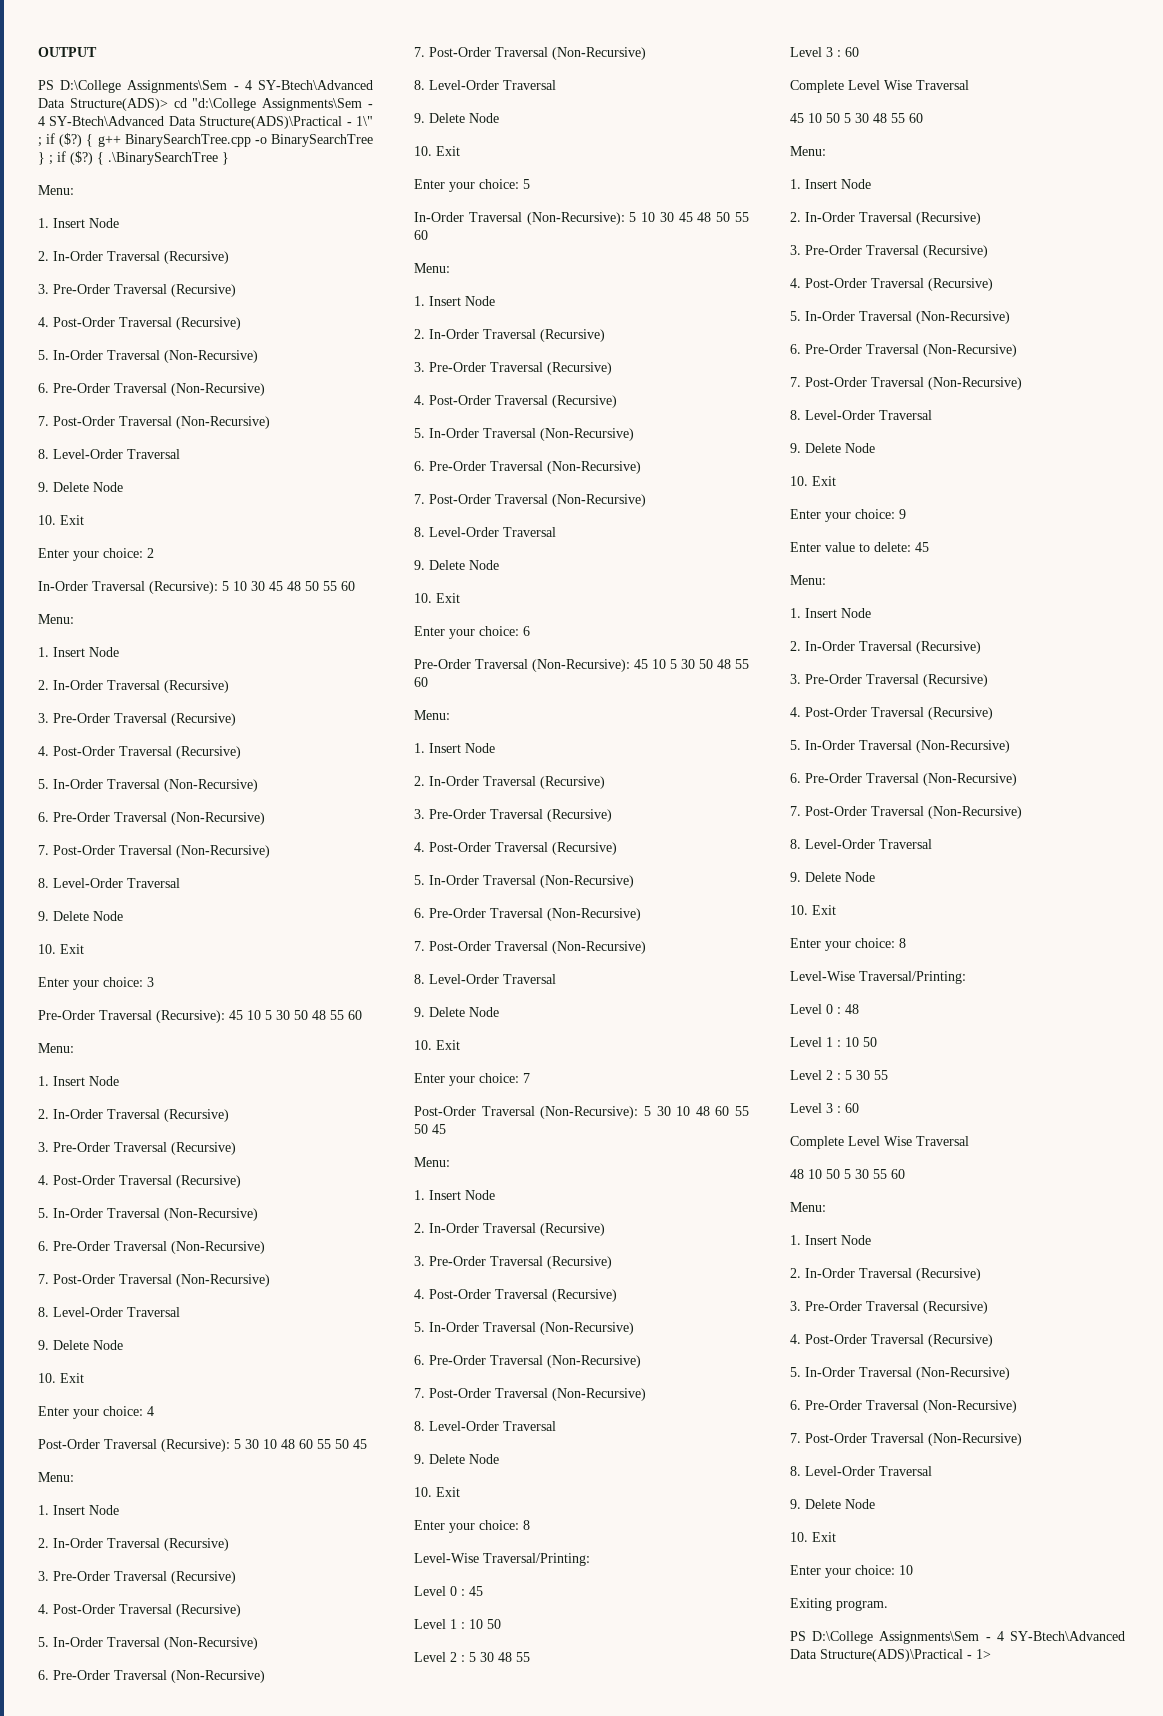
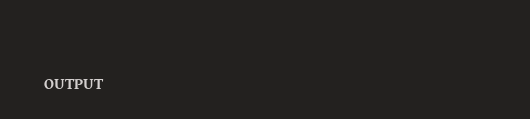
- PS D:\College Assignments\Sem - 4 SY-Btech\Advanced Data Structure(ADS)> cd "d:\College Assignments\Sem - 4 SY-Btech\Advanced Data Structure(ADS)\Practical - 1\" ; if ($?) { g++ BinarySearchTree.cpp -o BinarySearchTree } ; if ($?) { .\BinarySearchTree }
- Menu:
- 1. Insert Node
- 2. In-Order Traversal (Recursive)
- 3. Pre-Order Traversal (Recursive)
- 4. Post-Order Traversal (Recursive)
- 5. In-Order Traversal (Non-Recursive)
- 6. Pre-Order Traversal (Non-Recursive)
- 7. Post-Order Traversal (Non-Recursive)
- 8. Level-Order Traversal
- 9. Delete Node
- 10. Exit
- Enter your choice: 2
- In-Order Traversal (Recursive): 5 10 30 45 48 50 55 60
- Menu:
- 1. Insert Node
- 2. In-Order Traversal (Recursive)
- 3. Pre-Order Traversal (Recursive)
- 4. Post-Order Traversal (Recursive)
- 5. In-Order Traversal (Non-Recursive)
- 6. Pre-Order Traversal (Non-Recursive)
- 7. Post-Order Traversal (Non-Recursive)
- 8. Level-Order Traversal
- 9. Delete Node
- 10. Exit
- Enter your choice: 3
- Pre-Order Traversal (Recursive): 45 10 5 30 50 48 55 60
- Menu:
- 1. Insert Node
- 2. In-Order Traversal (Recursive)
- 3. Pre-Order Traversal (Recursive)
- 4. Post-Order Traversal (Recursive)
- 5. In-Order Traversal (Non-Recursive)
- 6. Pre-Order Traversal (Non-Recursive)
- 7. Post-Order Traversal (Non-Recursive)
- 8. Level-Order Traversal
- 9. Delete Node
- 10. Exit
- Enter your choice: 4
- Post-Order Traversal (Recursive): 5 30 10 48 60 55 50 45
- Menu:
- 1. Insert Node
- 2. In-Order Traversal (Recursive)
- 3. Pre-Order Traversal (Recursive)
- 4. Post-Order Traversal (Recursive)
- 5. In-Order Traversal (Non-Recursive)
- 6. Pre-Order Traversal (Non-Recursive)
- 7. Post-Order Traversal (Non-Recursive)
- 8. Level-Order Traversal
- 9. Delete Node
- 10. Exit
- Enter your choice: 5
- In-Order Traversal (Non-Recursive): 5 10 30 45 48 50 55 60
- Menu:
- 1. Insert Node
- 2. In-Order Traversal (Recursive)
- 3. Pre-Order Traversal (Recursive)
- 4. Post-Order Traversal (Recursive)
- 5. In-Order Traversal (Non-Recursive)
- 6. Pre-Order Traversal (Non-Recursive)
- 7. Post-Order Traversal (Non-Recursive)
- 8. Level-Order Traversal
- 9. Delete Node
- 10. Exit
- Enter your choice: 6
- Pre-Order Traversal (Non-Recursive): 45 10 5 30 50 48 55 60
- Menu:
- 1. Insert Node
- 2. In-Order Traversal (Recursive)
- 3. Pre-Order Traversal (Recursive)
- 4. Post-Order Traversal (Recursive)
- 5. In-Order Traversal (Non-Recursive)
- 6. Pre-Order Traversal (Non-Recursive)
- 7. Post-Order Traversal (Non-Recursive)
- 8. Level-Order Traversal
- 9. Delete Node
- 10. Exit
- Enter your choice: 7
- Post-Order Traversal (Non-Recursive): 5 30 10 48 60 55 50 45
- Menu:
- 1. Insert Node
- 2. In-Order Traversal (Recursive)
- 3. Pre-Order Traversal (Recursive)
- 4. Post-Order Traversal (Recursive)
- 5. In-Order Traversal (Non-Recursive)
- 6. Pre-Order Traversal (Non-Recursive)
- 7. Post-Order Traversal (Non-Recursive)
- 8. Level-Order Traversal
- 9. Delete Node
- 10. Exit
- Enter your choice: 8
- Level-Wise Traversal/Printing:
- Level 0 : 45
- Level 1 : 10 50
- Level 2 : 5 30 48 55
- Level 3 : 60
- Complete Level Wise Traversal
- 45 10 50 5 30 48 55 60
- Menu:
- 1. Insert Node
- 2. In-Order Traversal (Recursive)
- 3. Pre-Order Traversal (Recursive)
- 4. Post-Order Traversal (Recursive)
- 5. In-Order Traversal (Non-Recursive)
- 6. Pre-Order Traversal (Non-Recursive)
- 7. Post-Order Traversal (Non-Recursive)
- 8. Level-Order Traversal
- 9. Delete Node
- 10. Exit
- Enter your choice: 9
- Enter value to delete: 45
- Menu:
- 1. Insert Node
- 2. In-Order Traversal (Recursive)
- 3. Pre-Order Traversal (Recursive)
- 4. Post-Order Traversal (Recursive)
- 5. In-Order Traversal (Non-Recursive)
- 6. Pre-Order Traversal (Non-Recursive)
- 7. Post-Order Traversal (Non-Recursive)
- 8. Level-Order Traversal
- 9. Delete Node
- 10. Exit
- Enter your choice: 8
- Level-Wise Traversal/Printing:
- Level 0 : 48
- Level 1 : 10 50
- Level 2 : 5 30 55
- Level 3 : 60
- Complete Level Wise Traversal
- 48 10 50 5 30 55 60
- Menu:
- 1. Insert Node
- 2. In-Order Traversal (Recursive)
- 3. Pre-Order Traversal (Recursive)
- 4. Post-Order Traversal (Recursive)
- 5. In-Order Traversal (Non-Recursive)
- 6. Pre-Order Traversal (Non-Recursive)
- 7. Post-Order Traversal (Non-Recursive)
- 8. Level-Order Traversal
- 9. Delete Node
- 10. Exit
- Enter your choice: 10
- Exiting program.
- PS D:\College Assignments\Sem - 4 SY-Btech\Advanced Data Structure(ADS)\Practical - 1>

